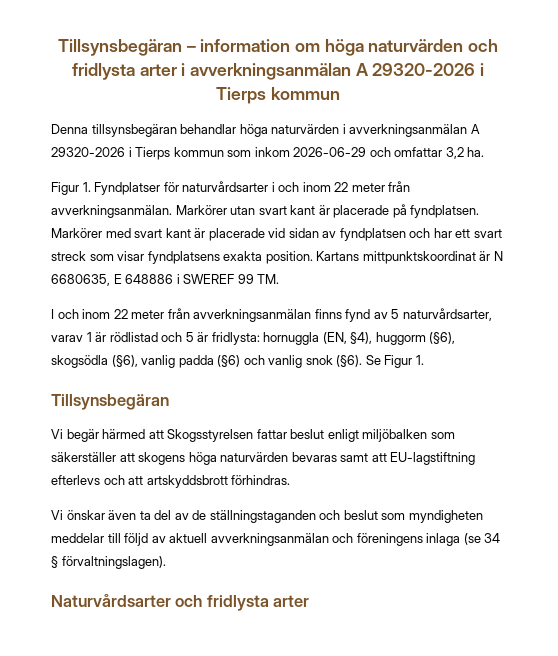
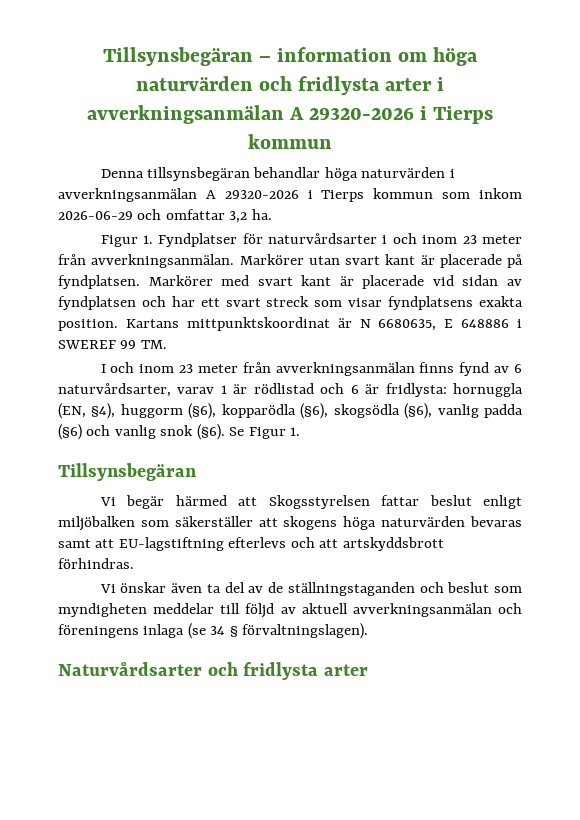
- Figur 1. Fyndplatser för naturvårdsarter i och inom 22 meter från avverkningsanmälan.
+ Figur 1. Fyndplatser för naturvårdsarter i och inom 23 meter från avverkningsanmälan.
- I och inom 22 meter från avverkningsanmälan finns fynd av 5 naturvårdsarter, varav 1 är rödlistad och 5 är fridlysta: hornuggla (EN, §4), huggorm (§6), skogsödla (§6), vanlig padda (§6) och vanlig snok (§6).
+ I och inom 23 meter från avverkningsanmälan finns fynd av 6 naturvårdsarter, varav 1 är rödlistad och 6 är fridlysta: hornuggla (EN, §4), huggorm (§6), kopparödla (§6), skogsödla (§6), vanlig padda (§6) och vanlig snok (§6).

